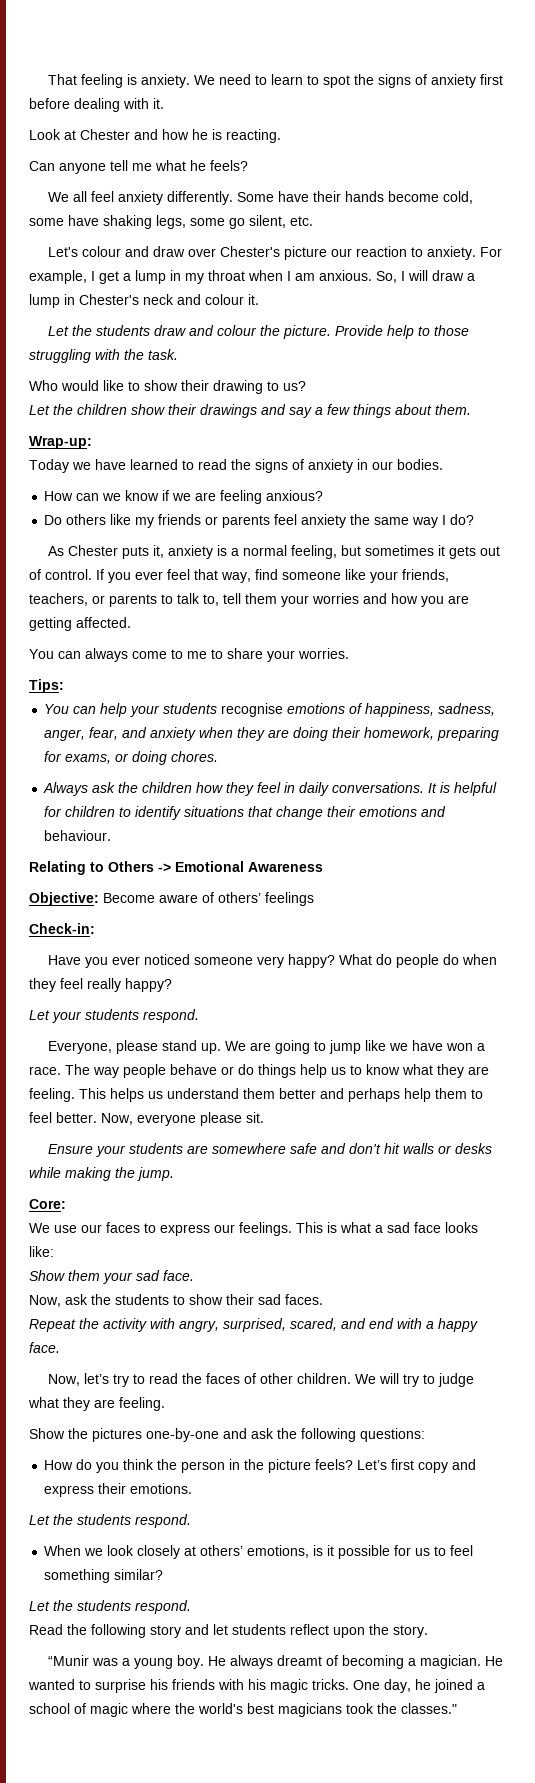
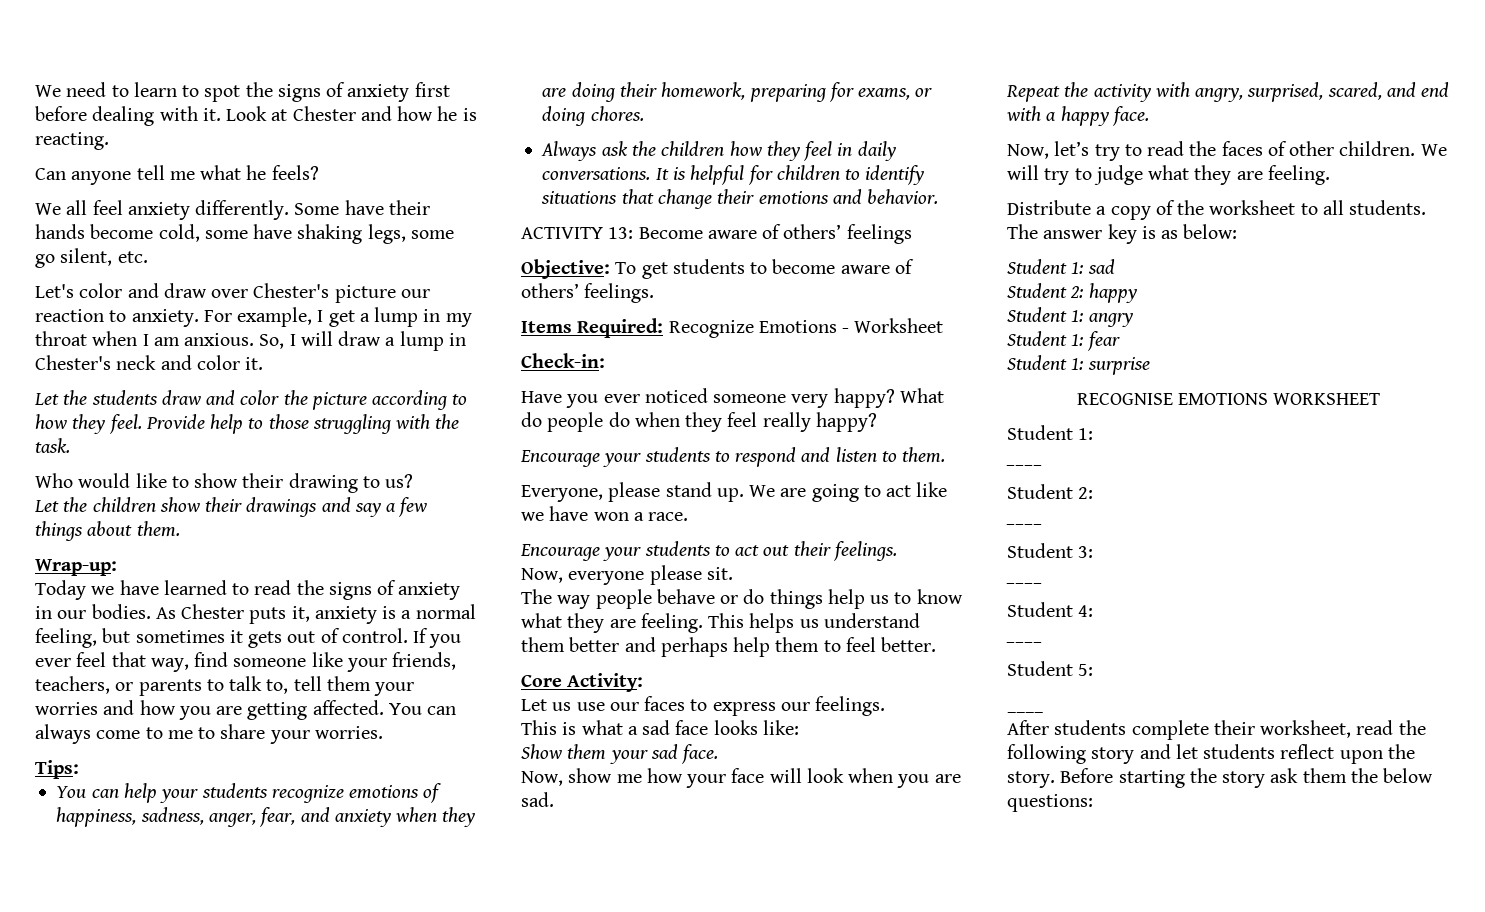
- That feeling is anxiety. We need to learn to spot the signs of anxiety first before dealing with it.
- Look at Chester and how he is reacting.
+ We need to learn to spot the signs of anxiety first before dealing with it. Look at Chester and how he is reacting.
- Let's colour and draw over Chester's picture our reaction to anxiety.
+ Let's color and draw over Chester's picture our reaction to anxiety.
- So, I will draw a lump in Chester's neck and colour it.
+ So, I will draw a lump in Chester's neck and color it.
- Let the students draw and colour the picture.
+ Let the students draw and color the picture according to how they feel.
- Today we have learned to read the signs of anxiety in our bodies.
- How can we know if we are feeling anxious?
- Do others like my friends or parents feel anxiety the same way I do?
- As Chester puts it, anxiety is a normal feeling, but sometimes it gets out of control.
+ Today we have learned to read the signs of anxiety in our bodies. As Chester puts it, anxiety is a normal feeling, but sometimes it gets out of control.
- If you ever feel that way, find someone like your friends, teachers, or parents to talk to, tell them your worries and how you are getting affected.
- You can always come to me to share your worries.
+ If you ever feel that way, find someone like your friends, teachers, or parents to talk to, tell them your worries and how you are getting affected. You can always come to me to share your worries.
- You can help your students recognise emotions of happiness, sadness, anger, fear, and anxiety when they are doing their homework, preparing for exams, or doing chores.
+ You can help your students recognize emotions of happiness, sadness, anger, fear, and anxiety when they are doing their homework, preparing for exams, or doing chores.
- It is helpful for children to identify situations that change their emotions and behaviour.
- Relating to Others -> Emotional Awareness
- Objective: Become aware of others’ feelings
+ It is helpful for children to identify situations that change their emotions and behavior.
+ ACTIVITY 13: Become aware of others’ feelings
+ Objective: To get students to become aware of others’ feelings.
+ Items Required: Recognize Emotions - Worksheet
- Let your students respond.
+ Encourage your students to respond and listen to them.
- We are going to jump like we have won a race. The way people behave or do things help us to know what they are feeling.
+ We are going to act like we have won a race.
+ Encourage your students to act out their feelings.
+ Now, everyone please sit.
+ The way people behave or do things help us to know what they are feeling.
- This helps us understand them better and perhaps help them to feel better. Now, everyone please sit.
- Ensure your students are somewhere safe and don't hit walls or desks while making the jump.
- Core:
- We use our faces to express our feelings. This is what a sad face looks like:
+ This helps us understand them better and perhaps help them to feel better.
+ Core Activity:
+ Let us use our faces to express our feelings.
+ This is what a sad face looks like:
- Now, ask the students to show their sad faces.
+ Now, show me how your face will look when you are sad.
- Show the pictures one-by-one and ask the following questions:
- How do you think the person in the picture feels? Let’s first copy and express their emotions.
- Let the students respond.
- When we look closely at others’ emotions, is it possible for us to feel something similar?
- Let the students respond.
- Read the following story and let students reflect upon the story.
- “Munir was a young boy. He always dreamt of becoming a magician. He wanted to surprise his friends with his magic tricks. One day, he joined a school of magic where the world's best magicians took the classes."
+ Distribute a copy of the worksheet to all students. The answer key is as below:
+ Student 1: sad
+ Student 2: happy
+ Student 1: angry
+ Student 1: fear
+ Student 1: surprise
+ RECOGNISE EMOTIONS WORKSHEET
+ Student 1:
+ ____
+ Student 2:
+ ____
+ Student 3:
+ ____
+ Student 4:
+ ____
+ Student 5:
+ ____
+ After students complete their worksheet, read the following story and let students reflect upon the story. Before starting the story ask them the below questions:

